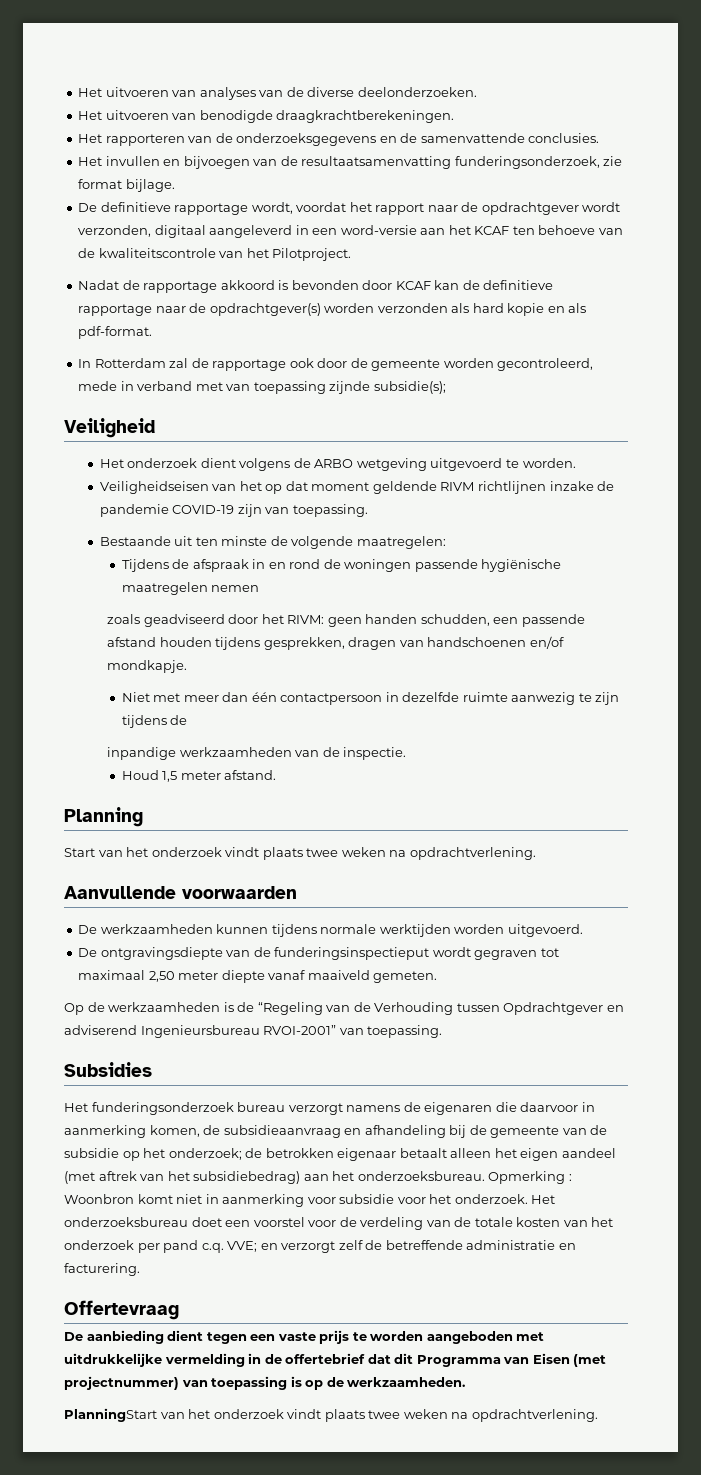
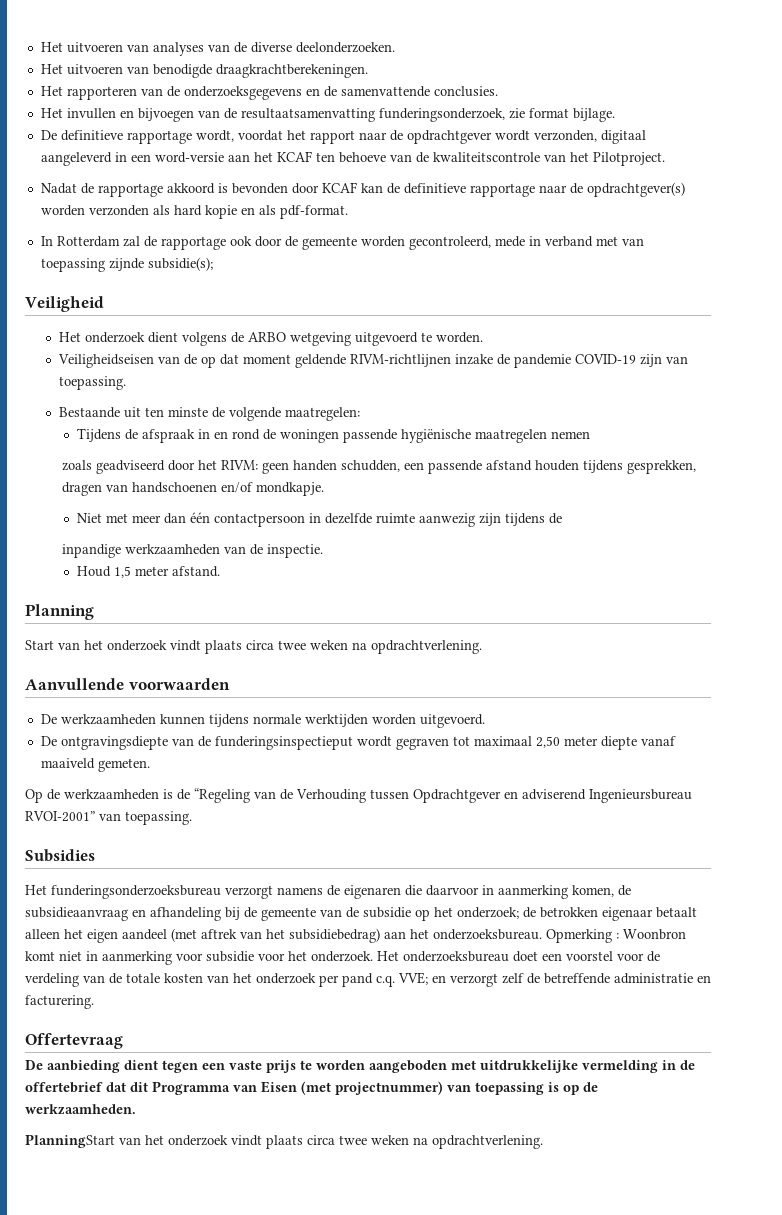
- Veiligheidseisen van het op dat moment geldende RIVM richtlijnen inzake de pandemie COVID-19 zijn van toepassing.
+ Veiligheidseisen van de op dat moment geldende RIVM-richtlijnen inzake de pandemie COVID-19 zijn van toepassing.
- Niet met meer dan één contactpersoon in dezelfde ruimte aanwezig te zijn tijdens de
+ Niet met meer dan één contactpersoon in dezelfde ruimte aanwezig zijn tijdens de
- Start van het onderzoek vindt plaats twee weken na opdrachtverlening.
+ Start van het onderzoek vindt plaats circa twee weken na opdrachtverlening.
- Het funderingsonderzoek bureau verzorgt namens de eigenaren die daarvoor in aanmerking komen, de subsidieaanvraag en afhandeling bij de gemeente van de subsidie op het onderzoek; de betrokken eigenaar betaalt alleen het eigen aandeel (met aftrek van het subsidiebedrag) aan het onderzoeksbureau.
+ Het funderingsonderzoeksbureau verzorgt namens de eigenaren die daarvoor in aanmerking komen, de subsidieaanvraag en afhandeling bij de gemeente van de subsidie op het onderzoek; de betrokken eigenaar betaalt alleen het eigen aandeel (met aftrek van het subsidiebedrag) aan het onderzoeksbureau.
- PlanningStart van het onderzoek vindt plaats twee weken na opdrachtverlening.
+ PlanningStart van het onderzoek vindt plaats circa twee weken na opdrachtverlening.

